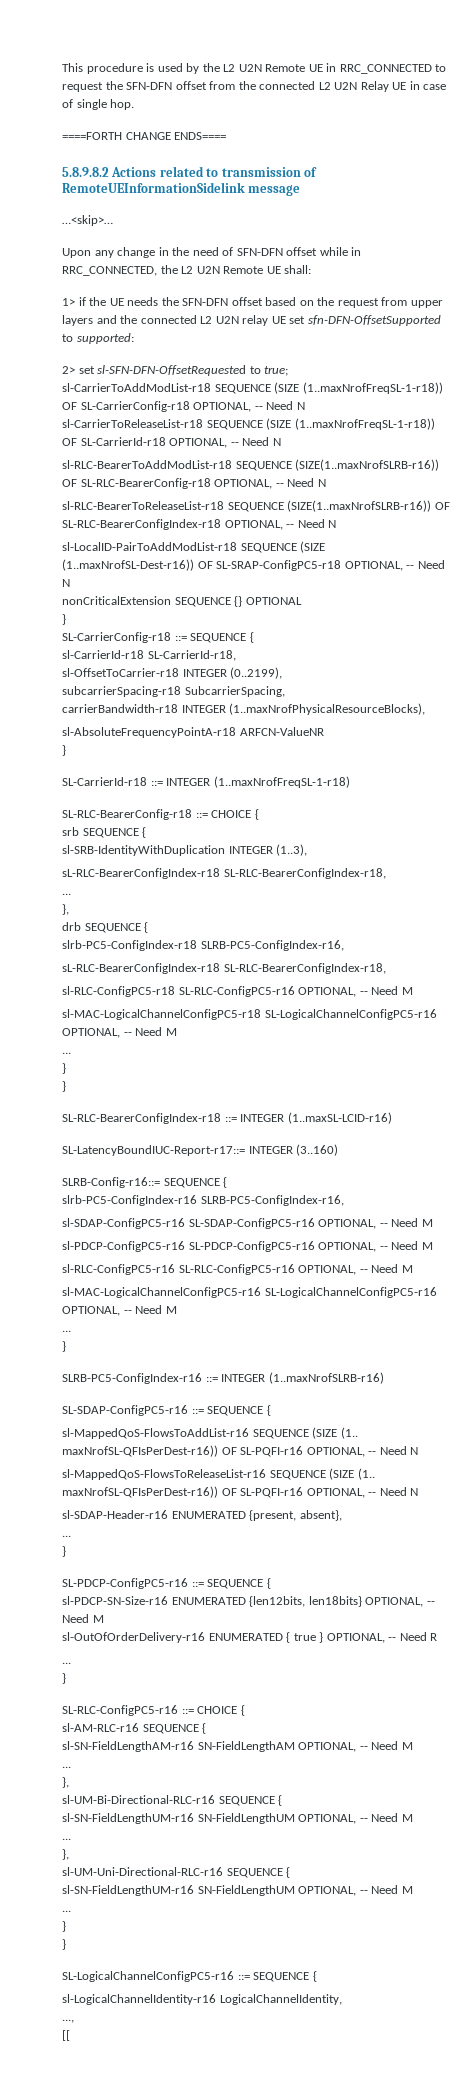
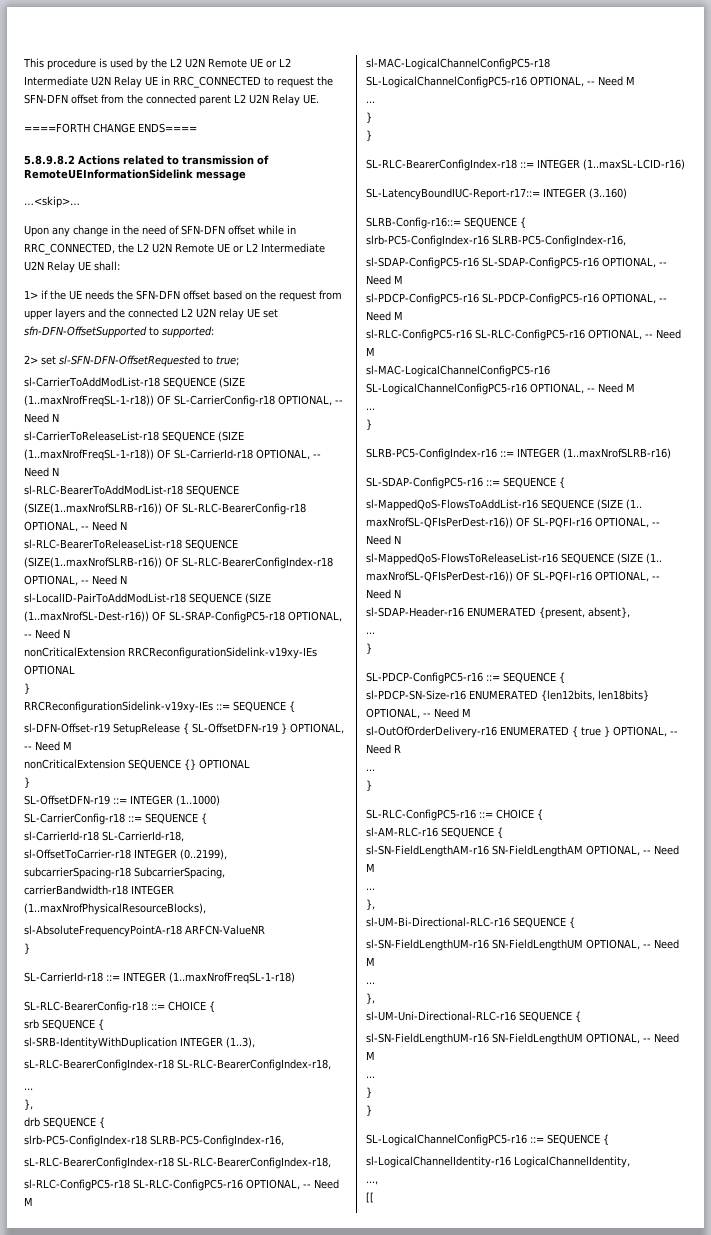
- This procedure is used by the L2 U2N Remote UE in RRC_CONNECTED to request the SFN-DFN offset from the connected L2 U2N Relay UE in case of single hop.
+ This procedure is used by the L2 U2N Remote UE or L2 Intermediate U2N Relay UE in RRC_CONNECTED to request the SFN-DFN offset from the connected parent L2 U2N Relay UE.
- Upon any change in the need of SFN-DFN offset while in RRC_CONNECTED, the L2 U2N Remote UE shall:
+ Upon any change in the need of SFN-DFN offset while in RRC_CONNECTED, the L2 U2N Remote UE or L2 Intermediate U2N Relay UE shall:
+ nonCriticalExtension RRCReconfigurationSidelink-v19xy-IEs OPTIONAL
+ }
+ RRCReconfigurationSidelink-v19xy-IEs ::= SEQUENCE {
+ sl-DFN-Offset-r19 SetupRelease { SL-OffsetDFN-r19 } OPTIONAL, -- Need M
+ SL-OffsetDFN-r19 ::= INTEGER (1..1000)

